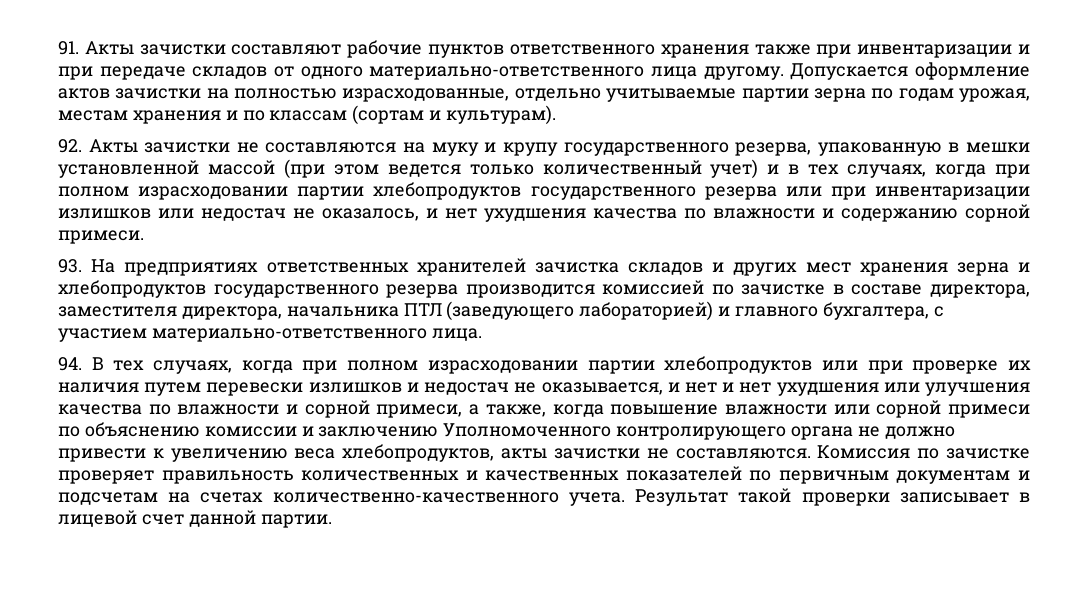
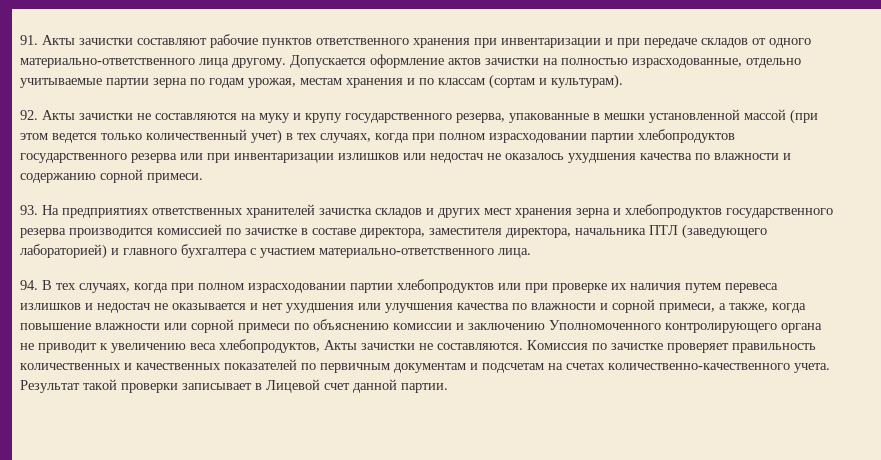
- 91. Акты зачистки составляют рабочие пунктов ответственного хранения также при инвентаризации и при передаче складов от одного материально-ответственного лица другому.
+ 91. Акты зачистки составляют рабочие пунктов ответственного хранения при инвентаризации и при передаче складов от одного материально-ответственного лица другому.
- 92. Акты зачистки не составляются на муку и крупу государственного резерва, упакованную в мешки установленной массой (при этом ведется только количественный учет) и в тех случаях, когда при полном израсходовании партии хлебопродуктов государственного резерва или при инвентаризации излишков или недостач не оказалось, и нет ухудшения качества по влажности и содержанию сорной примеси.
+ 92. Акты зачистки не составляются на муку и крупу государственного резерва, упакованные в мешки установленной массой (при этом ведется только количественный учет) в тех случаях, когда при полном израсходовании партии хлебопродуктов государственного резерва или при инвентаризации излишков или недостач не оказалось ухудшения качества по влажности и содержанию сорной примеси.
- 93. На предприятиях ответственных хранителей зачистка складов и других мест хранения зерна и хлебопродуктов государственного резерва производится комиссией по зачистке в составе директора, заместителя директора, начальника ПТЛ (заведующего лабораторией) и главного бухгалтера, с участием материально-ответственного лица.
+ 93. На предприятиях ответственных хранителей зачистка складов и других мест хранения зерна и хлебопродуктов государственного резерва производится комиссией по зачистке в составе директора, заместителя директора, начальника ПТЛ (заведующего лабораторией) и главного бухгалтера с участием материально-ответственного лица.
- 94. В тех случаях, когда при полном израсходовании партии хлебопродуктов или при проверке их наличия путем перевески излишков и недостач не оказывается, и нет и нет ухудшения или улучшения качества по влажности и сорной примеси, а также, когда повышение влажности или сорной примеси по объяснению комиссии и заключению Уполномоченного контролирующего органа не должно привести к увеличению веса хлебопродуктов, акты зачистки не составляются.
+ 94. В тех случаях, когда при полном израсходовании партии хлебопродуктов или при проверке их наличия путем перевеса излишков и недостач не оказывается и нет ухудшения или улучшения качества по влажности и сорной примеси, а также, когда повышение влажности или сорной примеси по объяснению комиссии и заключению Уполномоченного контролирующего органа не приводит к увеличению веса хлебопродуктов, Акты зачистки не составляются.
- Результат такой проверки записывает в лицевой счет данной партии.
+ Результат такой проверки записывает в Лицевой счет данной партии.

